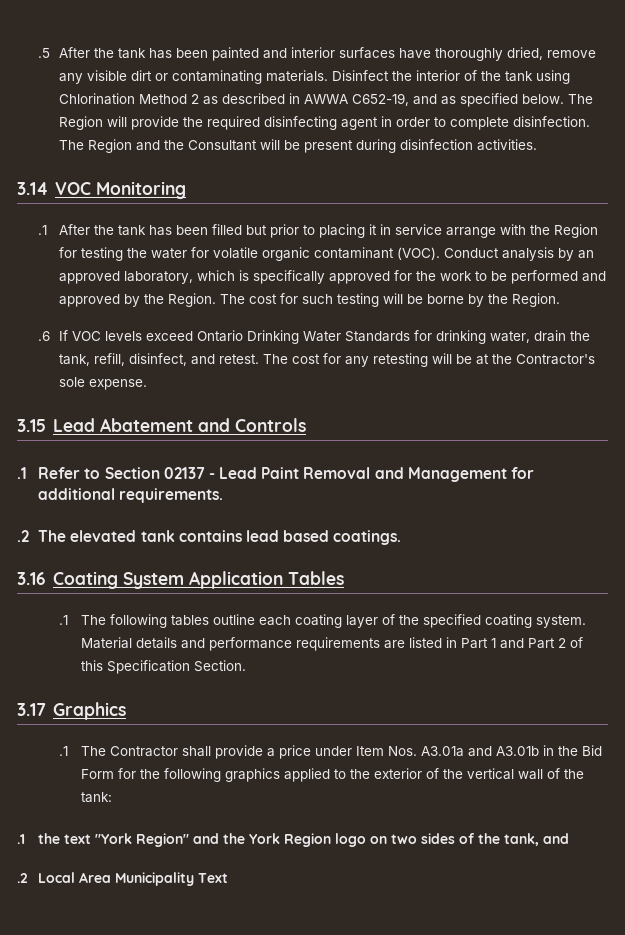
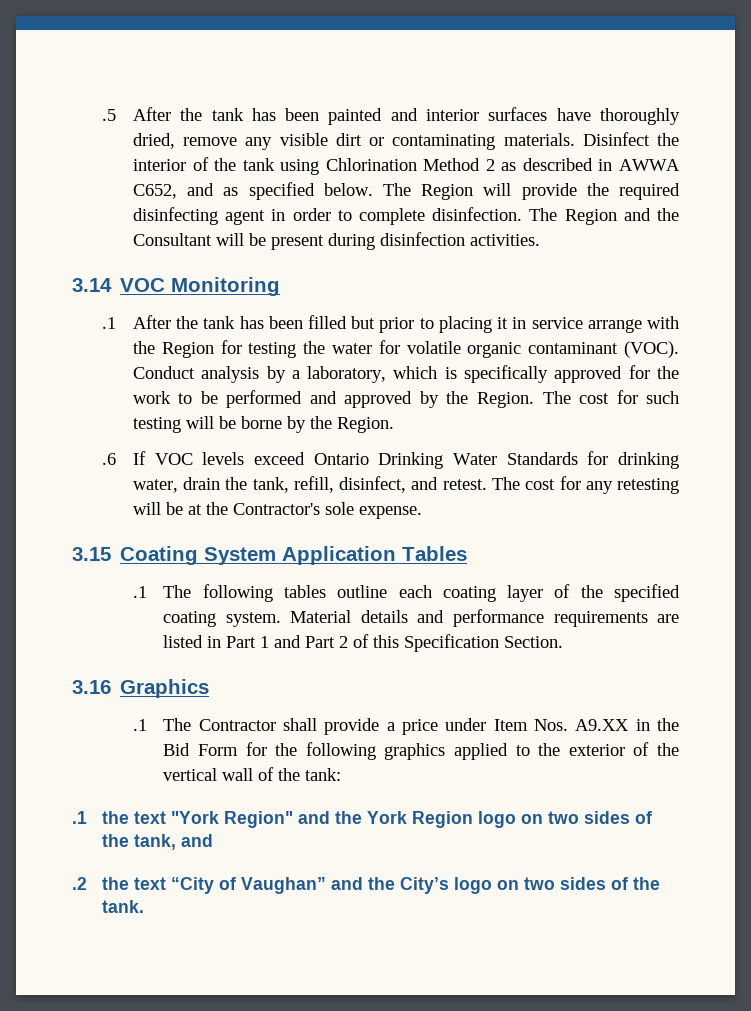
- Disinfect the interior of the tank using Chlorination Method 2 as described in AWWA C652-19, and as specified below.
+ Disinfect the interior of the tank using Chlorination Method 2 as described in AWWA C652, and as specified below.
- Conduct analysis by an approved laboratory, which is specifically approved for the work to be performed and approved by the Region.
+ Conduct analysis by a laboratory, which is specifically approved for the work to be performed and approved by the Region.
- 3.15 Lead Abatement and Controls
- .1 Refer to Section 02137 - Lead Paint Removal and Management for additional requirements.
- .2 The elevated tank contains lead based coatings.
- 3.16 Coating System Application Tables
+ 3.15 Coating System Application Tables
- 3.17 Graphics
+ 3.16 Graphics
- .1 The Contractor shall provide a price under Item Nos. A3.01a and A3.01b in the Bid Form for the following graphics applied to the exterior of the vertical wall of the tank:
+ .1 The Contractor shall provide a price under Item Nos. A9.XX in the Bid Form for the following graphics applied to the exterior of the vertical wall of the tank:
- .2 Local Area Municipality Text
+ .2 the text “City of Vaughan” and the City’s logo on two sides of the tank.

